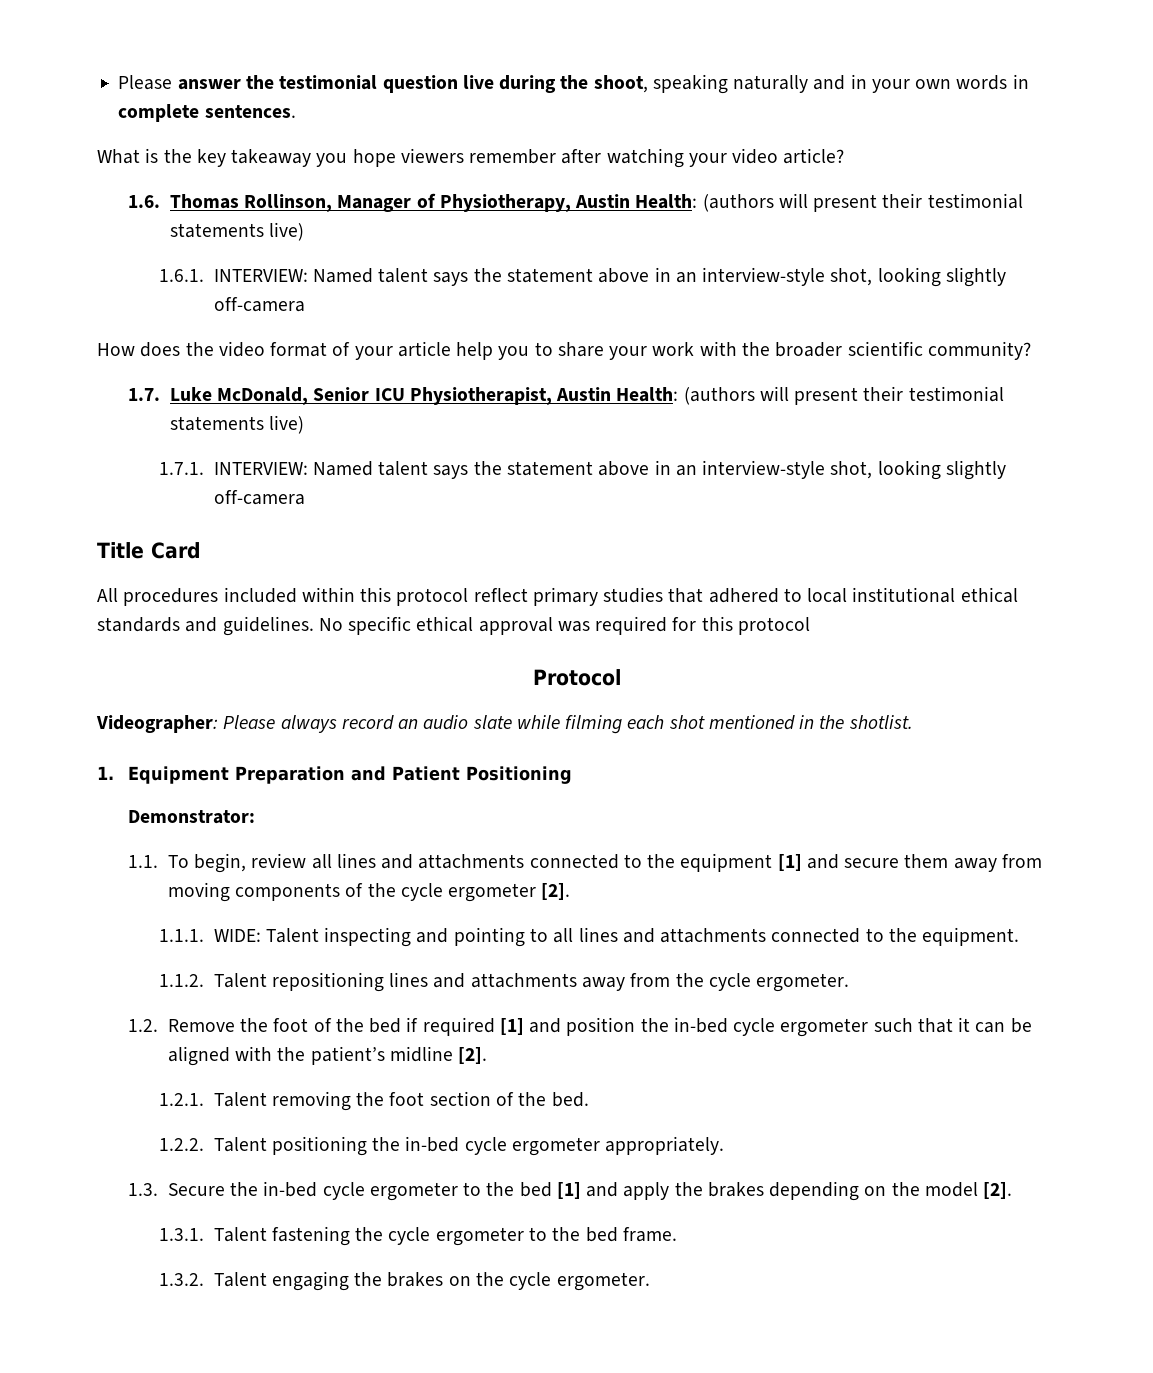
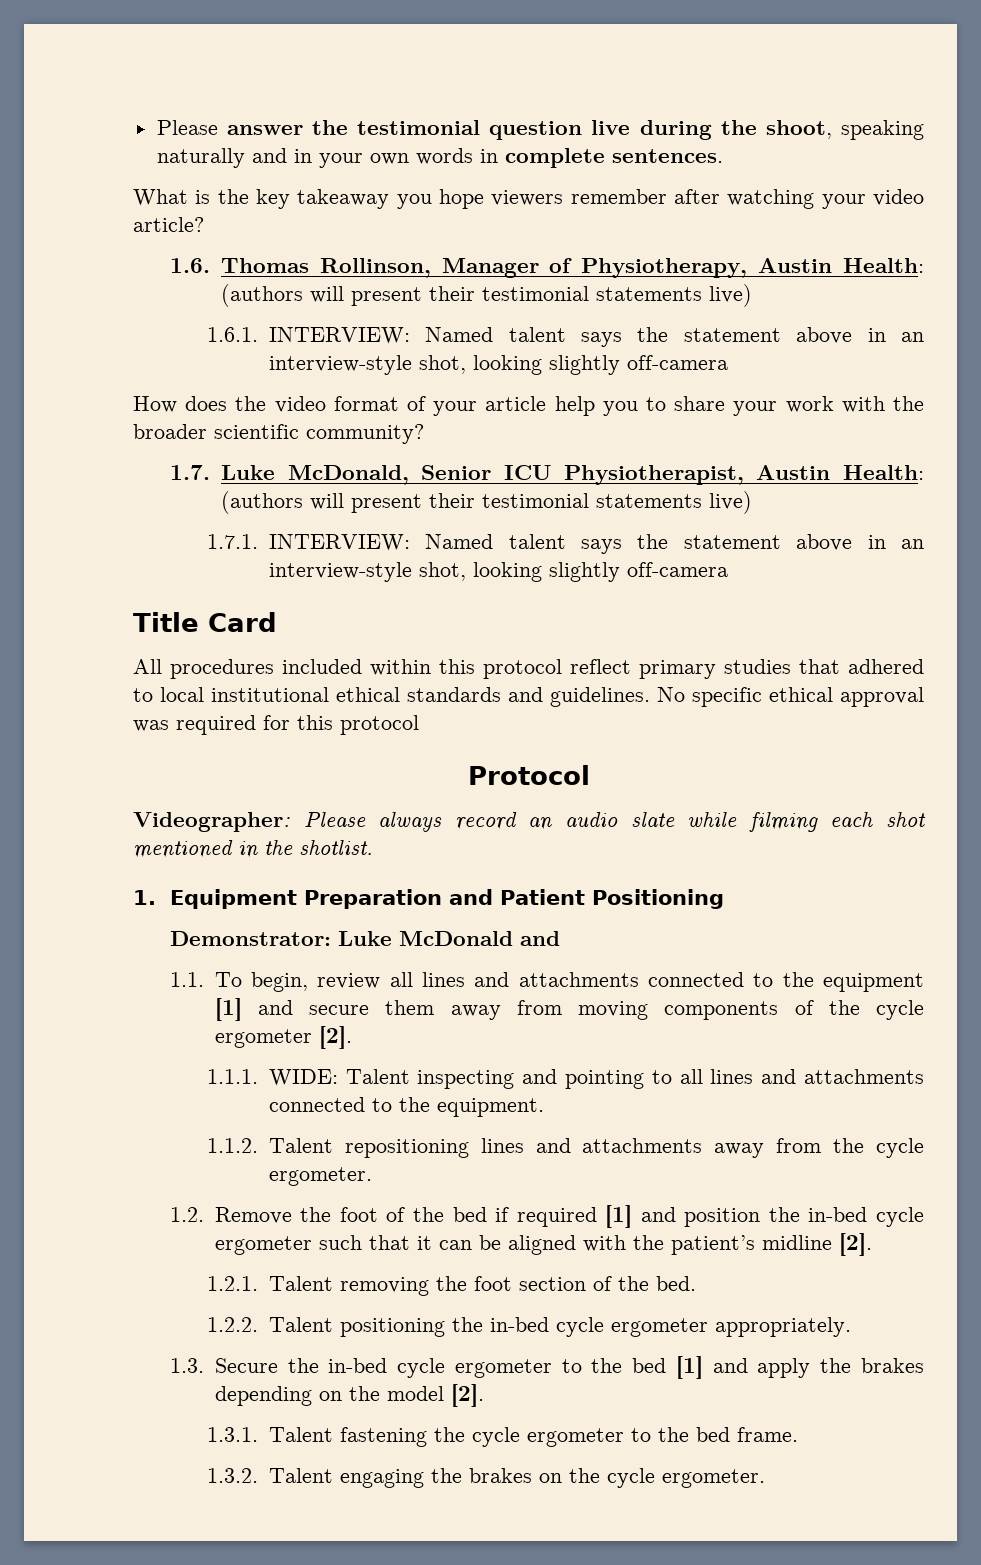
- Demonstrator:
+ Demonstrator: Luke McDonald and

